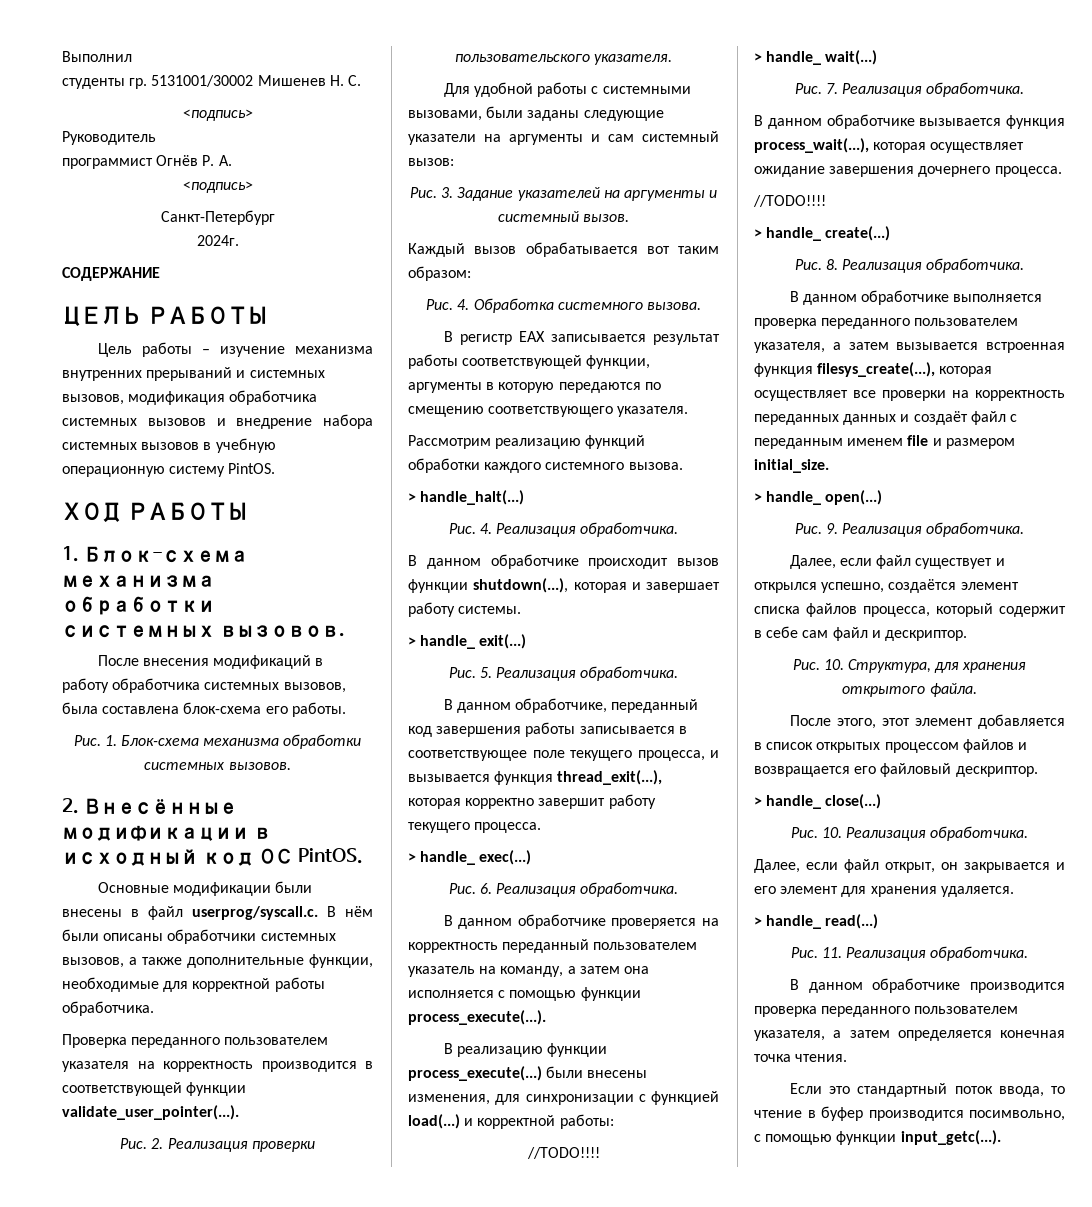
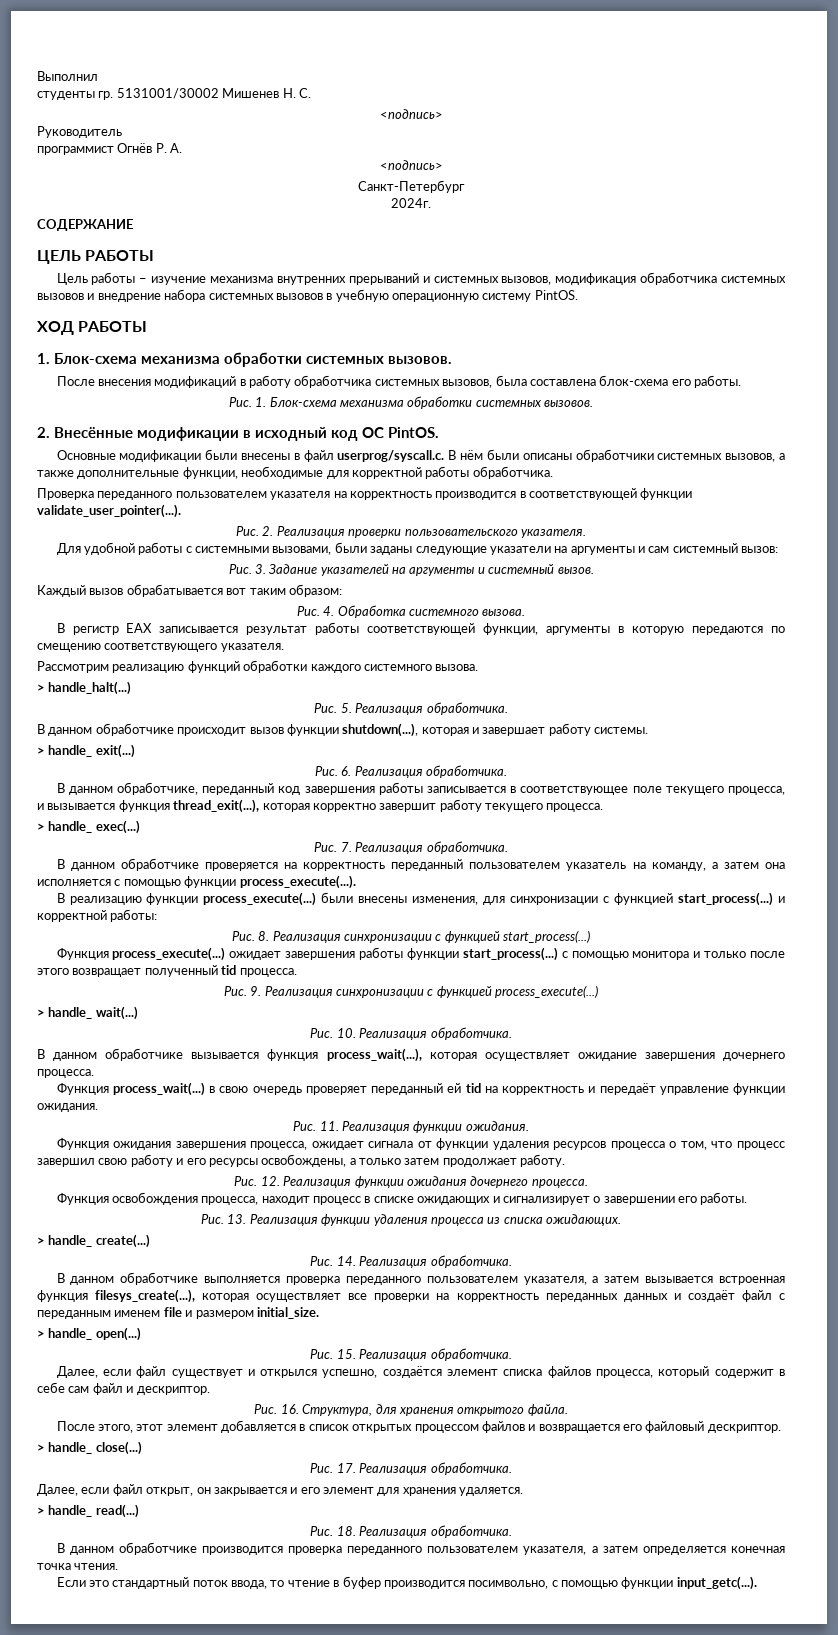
- Рис. 4. Реализация обработчика.
+ Рис. 5. Реализация обработчика.
- Рис. 5. Реализация обработчика.
+ Рис. 6. Реализация обработчика.
- Рис. 6. Реализация обработчика.
+ Рис. 7. Реализация обработчика.
- В реализацию функции process_execute(...) были внесены изменения, для синхронизации с функцией load(...) и корректной работы:
- //TODO!!!!
+ В реализацию функции process_execute(...) были внесены изменения, для синхронизации с функцией start_process(...) и корректной работы:
+ Рис. 8. Реализация синхронизации с функцией start_process(...)
+ Функция process_execute(...) ожидает завершения работы функции start_process(...) с помощью монитора и только после этого возвращает полученный tid процесса.
+ Рис. 9. Реализация синхронизации с функцией process_execute(...)
- Рис. 7. Реализация обработчика.
+ Рис. 10. Реализация обработчика.
  В данном обработчике вызывается функция process_wait(...), которая осуществляет ожидание завершения дочернего процесса.
- //TODO!!!!
+ Функция process_wait(...) в свою очередь проверяет переданный ей tid на корректность и передаёт управление функции ожидания.
+ Рис. 11. Реализация функции ожидания.
+ Функция ожидания завершения процесса, ожидает сигнала от функции удаления ресурсов процесса о том, что процесс завершил свою работу и его ресурсы освобождены, а только затем продолжает работу.
+ Рис. 12. Реализация функции ожидания дочернего процесса.
+ Функция освобождения процесса, находит процесс в списке ожидающих и сигнализирует о завершении его работы.
+ Рис. 13. Реализация функции удаления процесса из списка ожидающих.
- Рис. 8. Реализация обработчика.
+ Рис. 14. Реализация обработчика.
- Рис. 9. Реализация обработчика.
+ Рис. 15. Реализация обработчика.
- Рис. 10. Структура, для хранения открытого файла.
+ Рис. 16. Структура, для хранения открытого файла.
- Рис. 10. Реализация обработчика.
+ Рис. 17. Реализация обработчика.
- Рис. 11. Реализация обработчика.
+ Рис. 18. Реализация обработчика.

